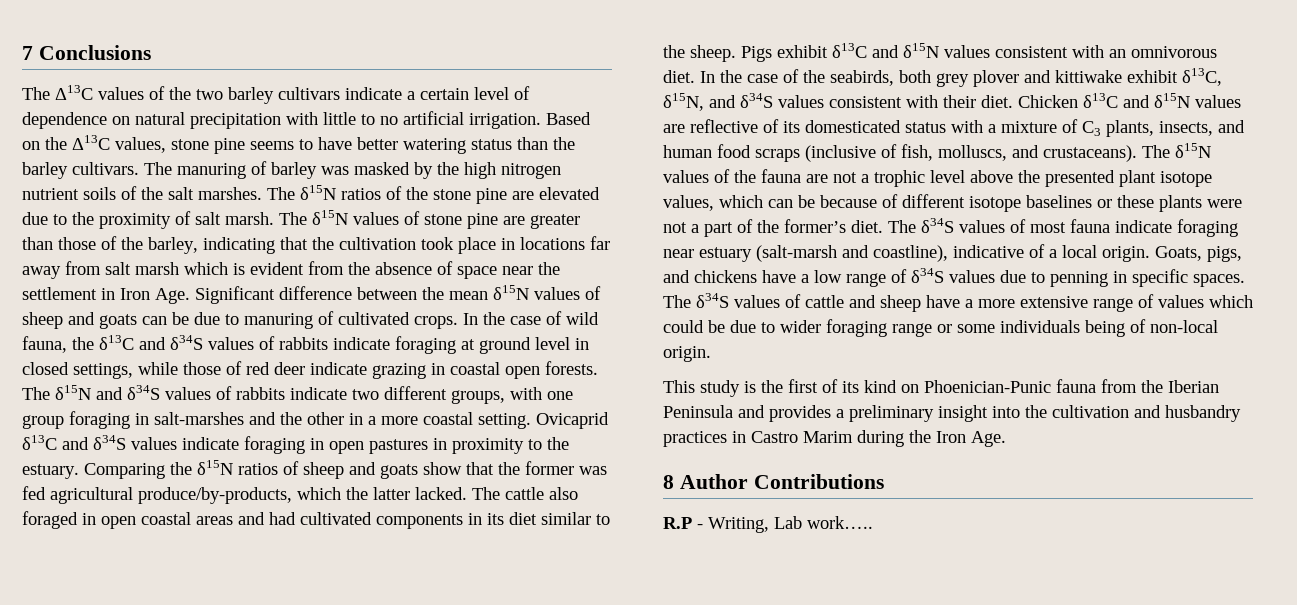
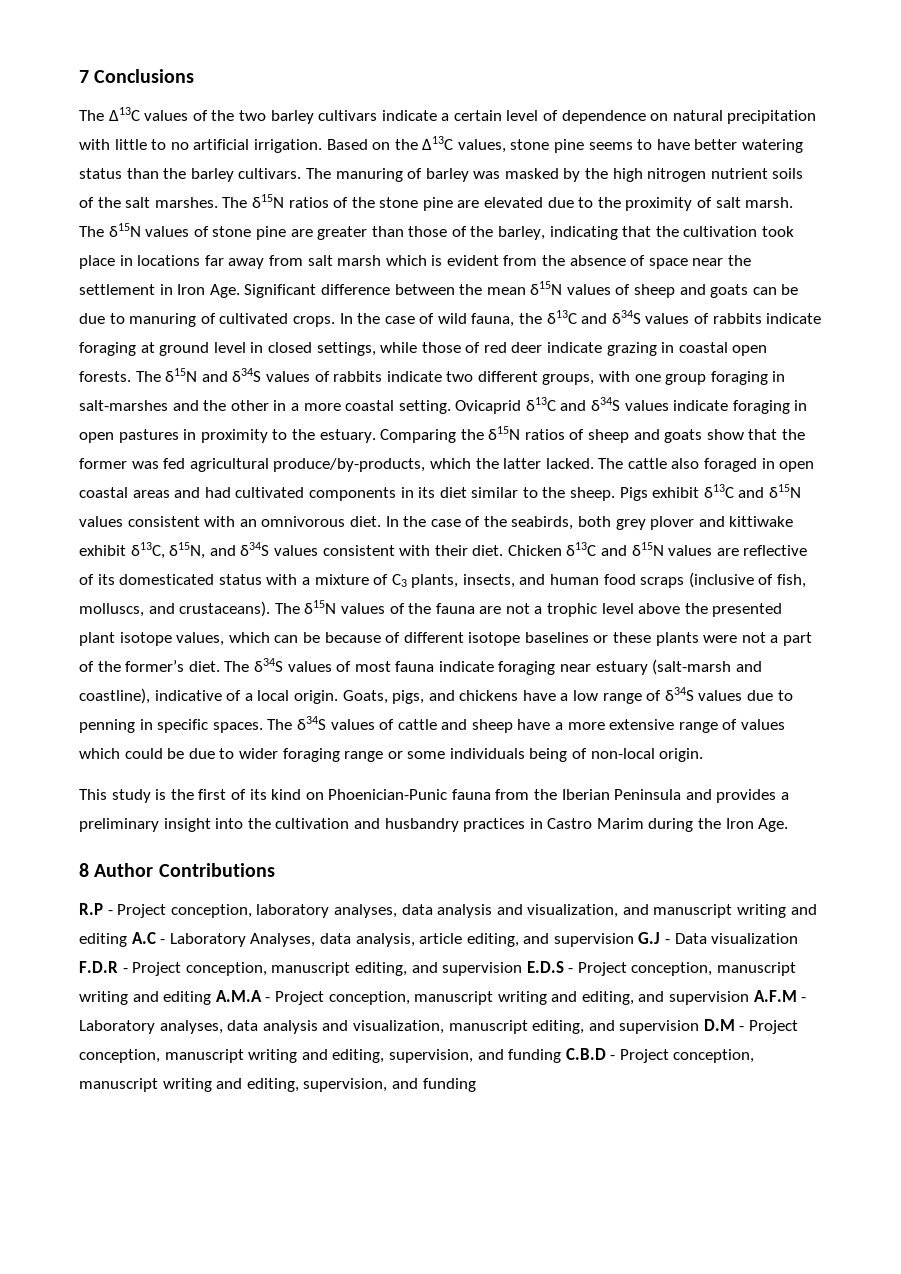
- R.P - Writing, Lab work…..
+ R.P - Project conception, laboratory analyses, data analysis and visualization, and manuscript writing and editing A.C - Laboratory Analyses, data analysis, article editing, and supervision G.J - Data visualization F.D.R - Project conception, manuscript editing, and supervision E.D.S - Project conception, manuscript writing and editing A.M.A - Project conception, manuscript writing and editing, and supervision A.F.M - Laboratory analyses, data analysis and visualization, manuscript editing, and supervision D.M - Project conception, manuscript writing and editing, supervision, and funding C.B.D - Project conception, manuscript writing and editing, supervision, and funding

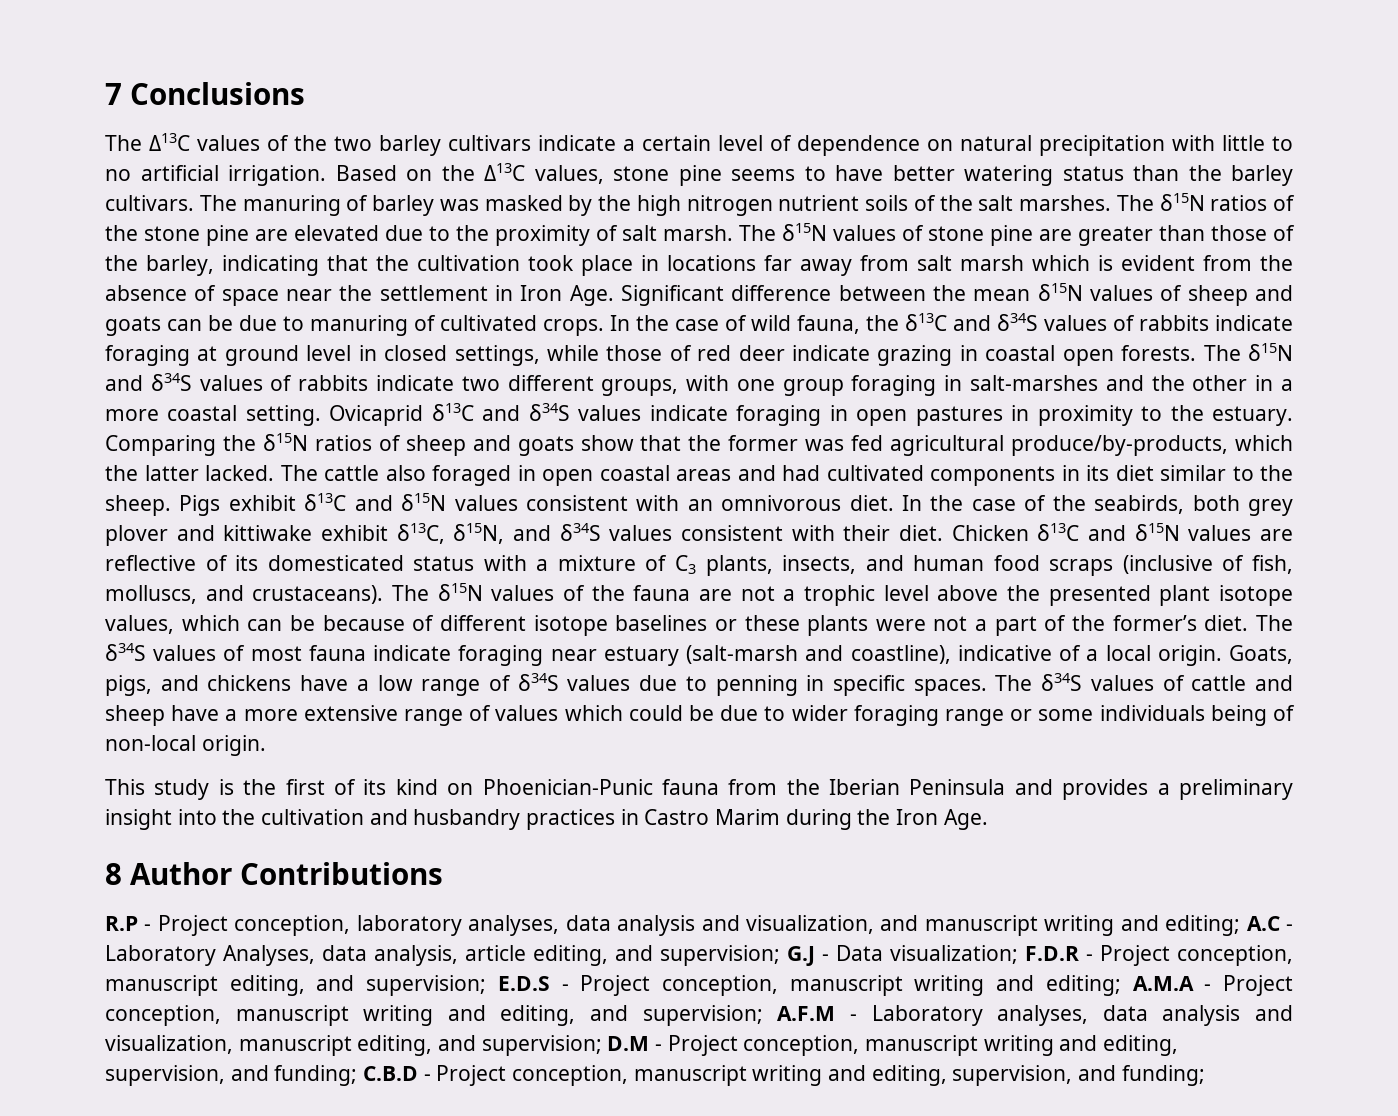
- R.P - Project conception, laboratory analyses, data analysis and visualization, and manuscript writing and editing A.C - Laboratory Analyses, data analysis, article editing, and supervision G.J - Data visualization F.D.R - Project conception, manuscript editing, and supervision E.D.S - Project conception, manuscript writing and editing A.M.A - Project conception, manuscript writing and editing, and supervision A.F.M - Laboratory analyses, data analysis and visualization, manuscript editing, and supervision D.M - Project conception, manuscript writing and editing, supervision, and funding C.B.D - Project conception, manuscript writing and editing, supervision, and funding
+ R.P - Project conception, laboratory analyses, data analysis and visualization, and manuscript writing and editing; A.C - Laboratory Analyses, data analysis, article editing, and supervision; G.J - Data visualization; F.D.R - Project conception, manuscript editing, and supervision; E.D.S - Project conception, manuscript writing and editing; A.M.A - Project conception, manuscript writing and editing, and supervision; A.F.M - Laboratory analyses, data analysis and visualization, manuscript editing, and supervision; D.M - Project conception, manuscript writing and editing, supervision, and funding; C.B.D - Project conception, manuscript writing and editing, supervision, and funding;

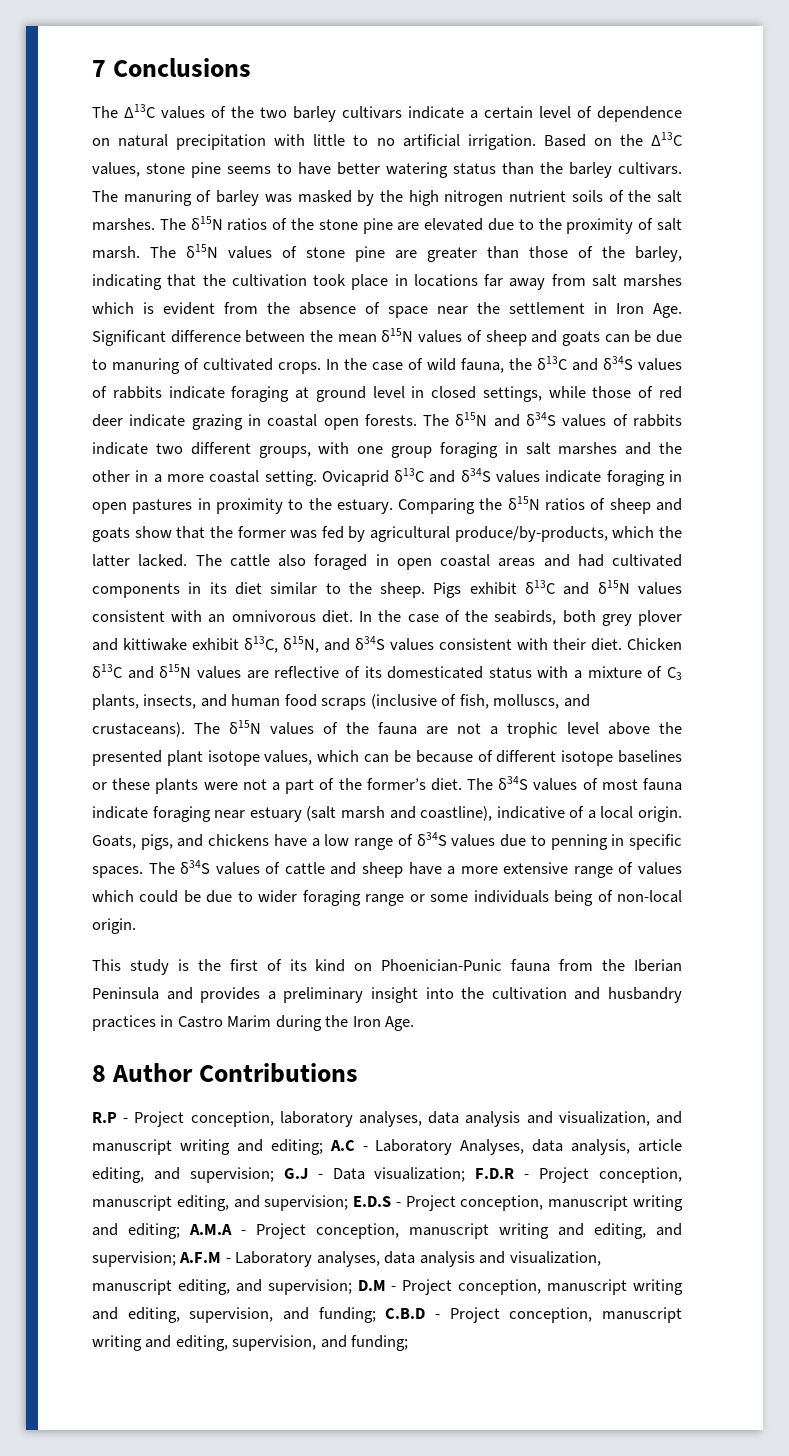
- The δ15N values of stone pine are greater than those of the barley, indicating that the cultivation took place in locations far away from salt marsh which is evident from the absence of space near the settlement in Iron Age. Significant difference between the mean δ15N values of sheep and goats can be due to manuring of cultivated crops.
+ The δ15N values of stone pine are greater than those of the barley, indicating that the cultivation took place in locations far away from salt marshes which is evident from the absence of space near the settlement in Iron Age. Significant difference between the mean δ15N values of sheep and goats can be due to manuring of cultivated crops.
- The δ15N and δ34S values of rabbits indicate two different groups, with one group foraging in salt-marshes and the other in a more coastal setting.
+ The δ15N and δ34S values of rabbits indicate two different groups, with one group foraging in salt marshes and the other in a more coastal setting.
- Comparing the δ15N ratios of sheep and goats show that the former was fed agricultural produce/by-products, which the latter lacked.
+ Comparing the δ15N ratios of sheep and goats show that the former was fed by agricultural produce/by-products, which the latter lacked.
- The δ34S values of most fauna indicate foraging near estuary (salt-marsh and coastline), indicative of a local origin.
+ The δ34S values of most fauna indicate foraging near estuary (salt marsh and coastline), indicative of a local origin.

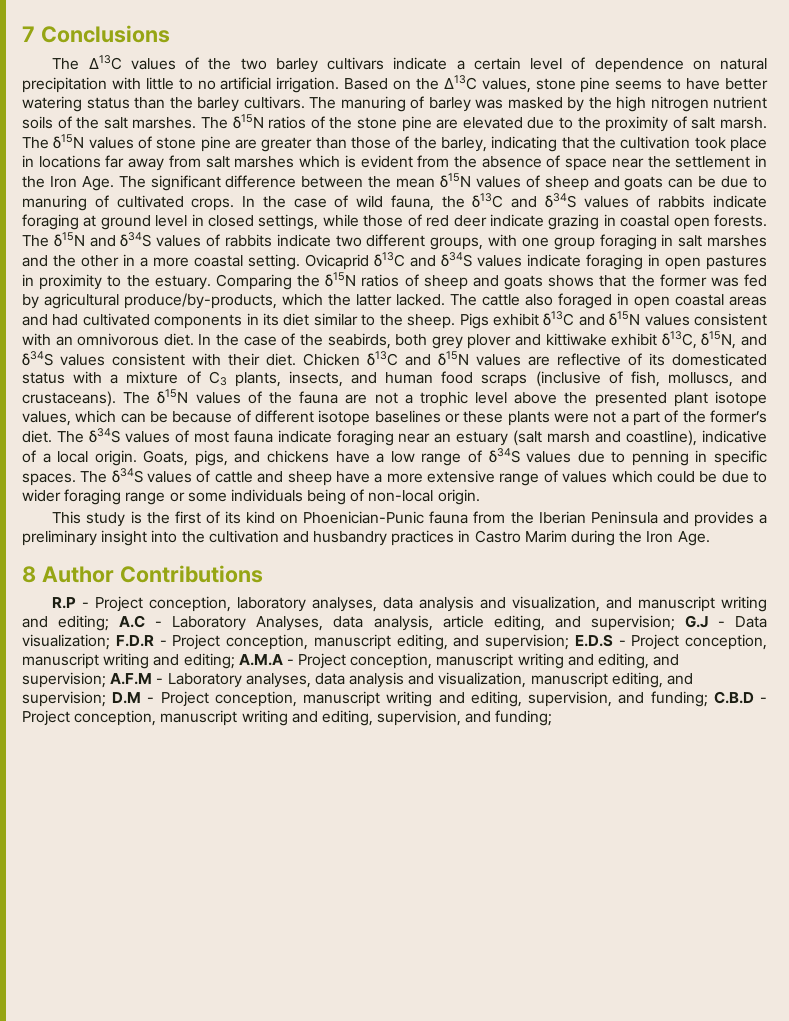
- The δ15N values of stone pine are greater than those of the barley, indicating that the cultivation took place in locations far away from salt marshes which is evident from the absence of space near the settlement in Iron Age. Significant difference between the mean δ15N values of sheep and goats can be due to manuring of cultivated crops.
+ The δ15N values of stone pine are greater than those of the barley, indicating that the cultivation took place in locations far away from salt marshes which is evident from the absence of space near the settlement in the Iron Age. The significant difference between the mean δ15N values of sheep and goats can be due to manuring of cultivated crops.
- Comparing the δ15N ratios of sheep and goats show that the former was fed by agricultural produce/by-products, which the latter lacked.
+ Comparing the δ15N ratios of sheep and goats shows that the former was fed by agricultural produce/by-products, which the latter lacked.
- The δ34S values of most fauna indicate foraging near estuary (salt marsh and coastline), indicative of a local origin.
+ The δ34S values of most fauna indicate foraging near an estuary (salt marsh and coastline), indicative of a local origin.

